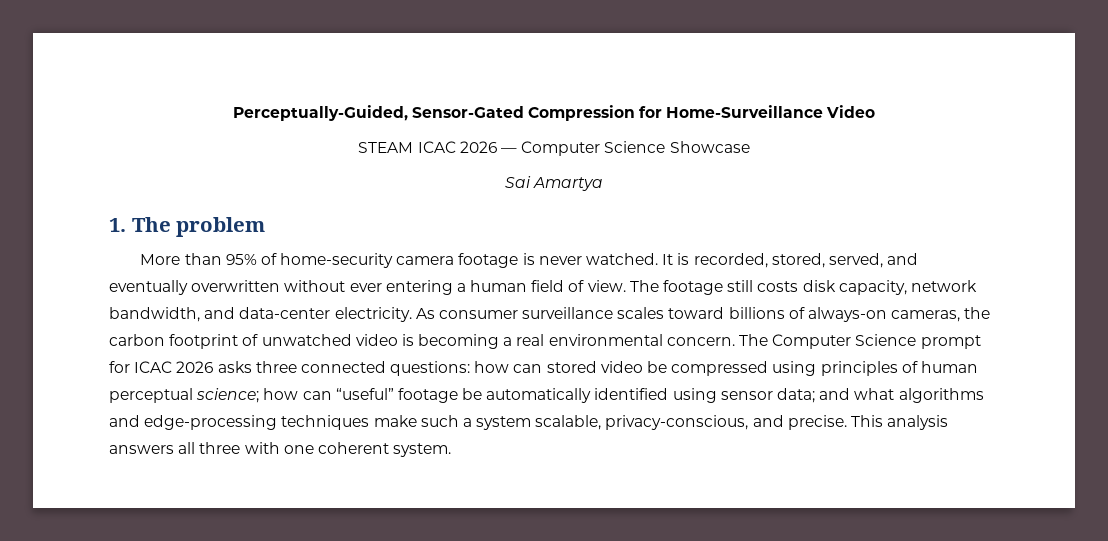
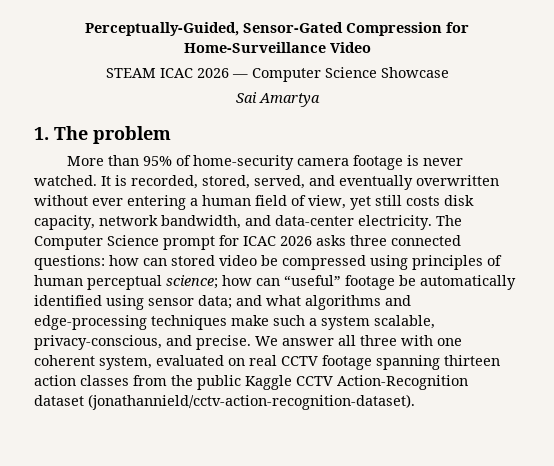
- It is recorded, stored, served, and eventually overwritten without ever entering a human field of view. The footage still costs disk capacity, network bandwidth, and data-center electricity.
+ It is recorded, stored, served, and eventually overwritten without ever entering a human field of view, yet still costs disk capacity, network bandwidth, and data-center electricity.
- As consumer surveillance scales toward billions of always-on cameras, the carbon footprint of unwatched video is becoming a real environmental concern.
- This analysis answers all three with one coherent system.
+ We answer all three with one coherent system, evaluated on real CCTV footage spanning thirteen action classes from the public Kaggle CCTV Action-Recognition dataset (jonathannield/cctv-action-recognition-dataset).

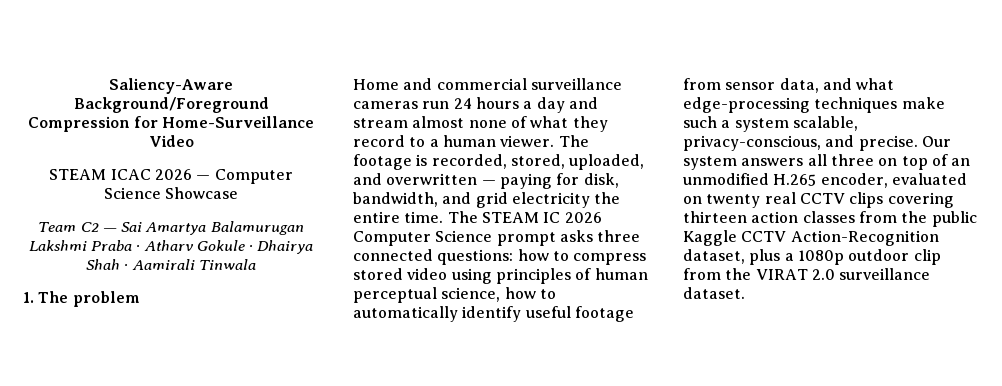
- Perceptually-Guided, Sensor-Gated Compression for Home-Surveillance Video
+ Saliency-Aware Background/Foreground Compression for Home-Surveillance Video
- Sai Amartya
+ Team C2 — Sai Amartya Balamurugan Lakshmi Praba · Atharv Gokule · Dhairya Shah · Aamirali Tinwala
  1. The problem
- More than 95% of home-security camera footage is never watched. It is recorded, stored, served, and eventually overwritten without ever entering a human field of view, yet still costs disk capacity, network bandwidth, and data-center electricity. The Computer Science prompt for ICAC 2026 asks three connected questions: how can stored video be compressed using principles of human perceptual science; how can “useful” footage be automatically identified using sensor data; and what algorithms and edge-processing techniques make such a system scalable, privacy-conscious, and precise.
+ Home and commercial surveillance cameras run 24 hours a day and stream almost none of what they record to a human viewer. The footage is recorded, stored, uploaded, and overwritten — paying for disk, bandwidth, and grid electricity the entire time. The STEAM IC 2026 Computer Science prompt asks three connected questions: how to compress stored video using principles of human perceptual science, how to automatically identify useful footage from sensor data, and what edge-processing techniques make such a system scalable, privacy-conscious, and precise.
- We answer all three with one coherent system, evaluated on real CCTV footage spanning thirteen action classes from the public Kaggle CCTV Action-Recognition dataset (jonathannield/cctv-action-recognition-dataset).
+ Our system answers all three on top of an unmodified H.265 encoder, evaluated on twenty real CCTV clips covering thirteen action classes from the public Kaggle CCTV Action-Recognition dataset, plus a 1080p outdoor clip from the VIRAT 2.0 surveillance dataset.

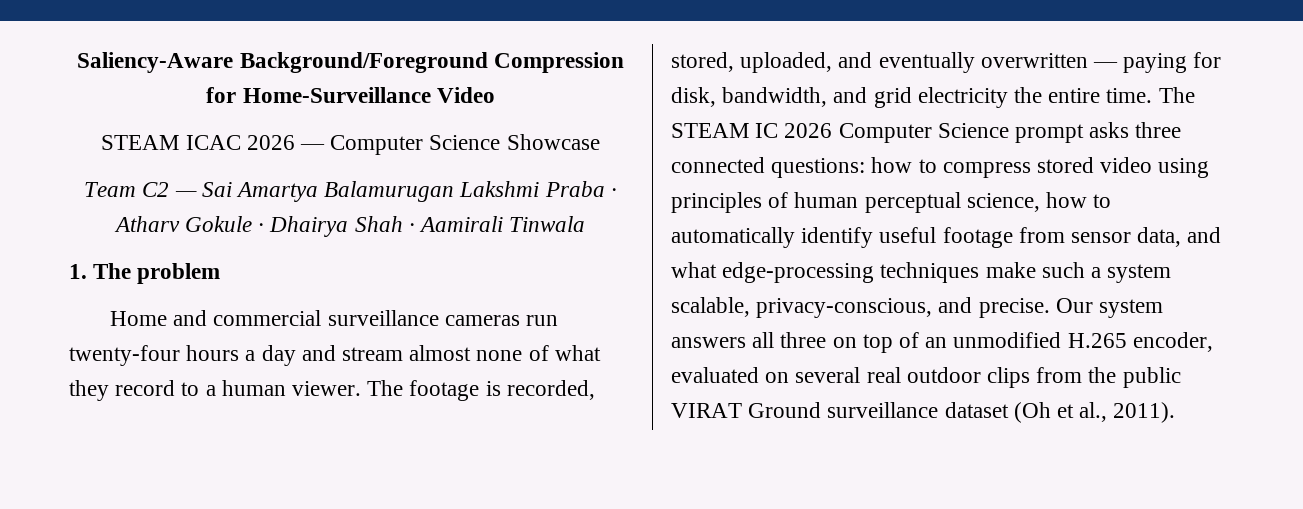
- Home and commercial surveillance cameras run 24 hours a day and stream almost none of what they record to a human viewer.
+ Home and commercial surveillance cameras run twenty-four hours a day and stream almost none of what they record to a human viewer.
- The footage is recorded, stored, uploaded, and overwritten — paying for disk, bandwidth, and grid electricity the entire time.
+ The footage is recorded, stored, uploaded, and eventually overwritten — paying for disk, bandwidth, and grid electricity the entire time.
- Our system answers all three on top of an unmodified H.265 encoder, evaluated on twenty real CCTV clips covering thirteen action classes from the public Kaggle CCTV Action-Recognition dataset, plus a 1080p outdoor clip from the VIRAT 2.0 surveillance dataset.
+ Our system answers all three on top of an unmodified H.265 encoder, evaluated on several real outdoor clips from the public VIRAT Ground surveillance dataset (Oh et al., 2011).

